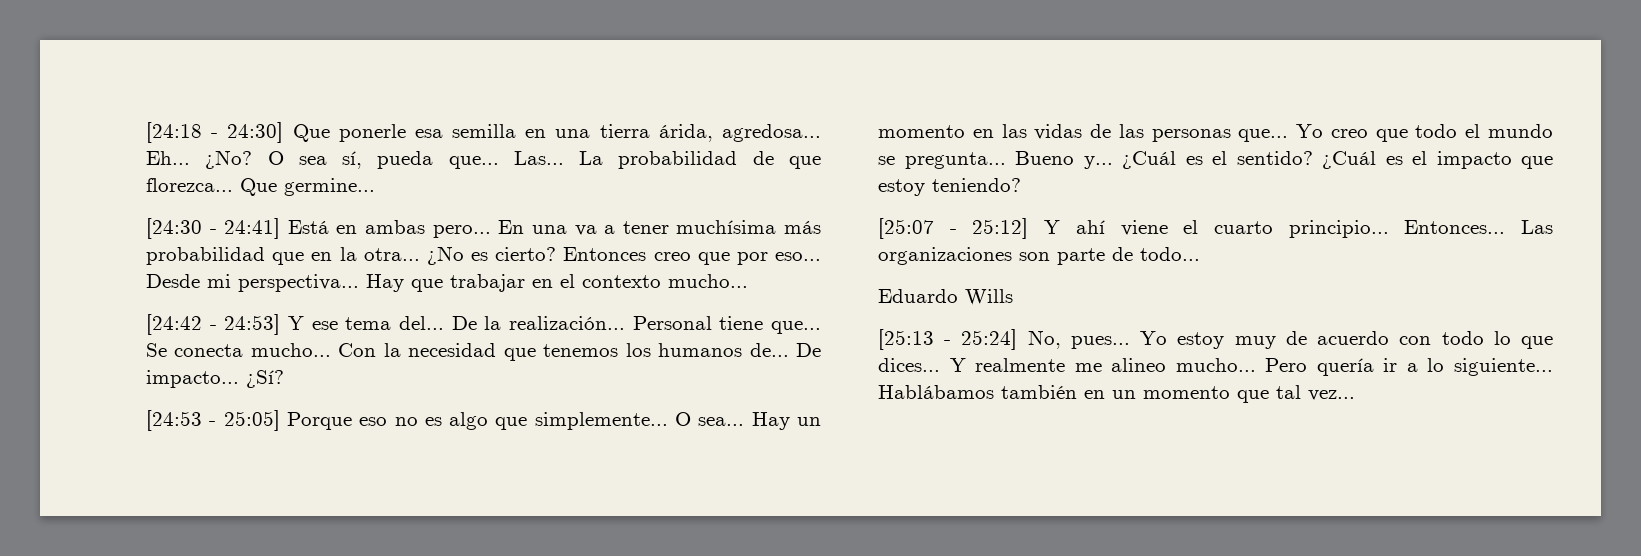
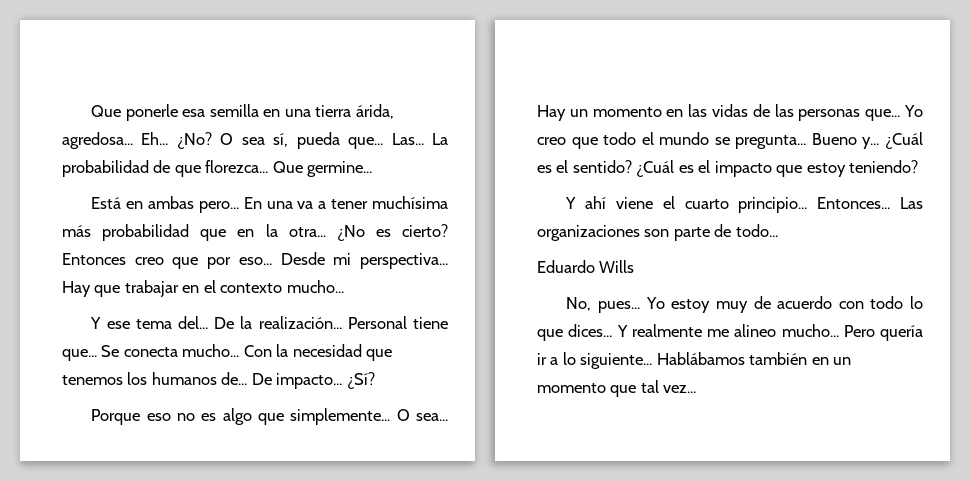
- [24:18 - 24:30] Que ponerle esa semilla en una tierra árida, agredosa...
+ Que ponerle esa semilla en una tierra árida, agredosa...
- [24:30 - 24:41] Está en ambas pero...
+ Está en ambas pero...
- [24:42 - 24:53] Y ese tema del...
+ Y ese tema del...
- [24:53 - 25:05] Porque eso no es algo que simplemente...
+ Porque eso no es algo que simplemente...
- [25:07 - 25:12] Y ahí viene el cuarto principio...
+ Y ahí viene el cuarto principio...
- [25:13 - 25:24] No, pues...
+ No, pues...

